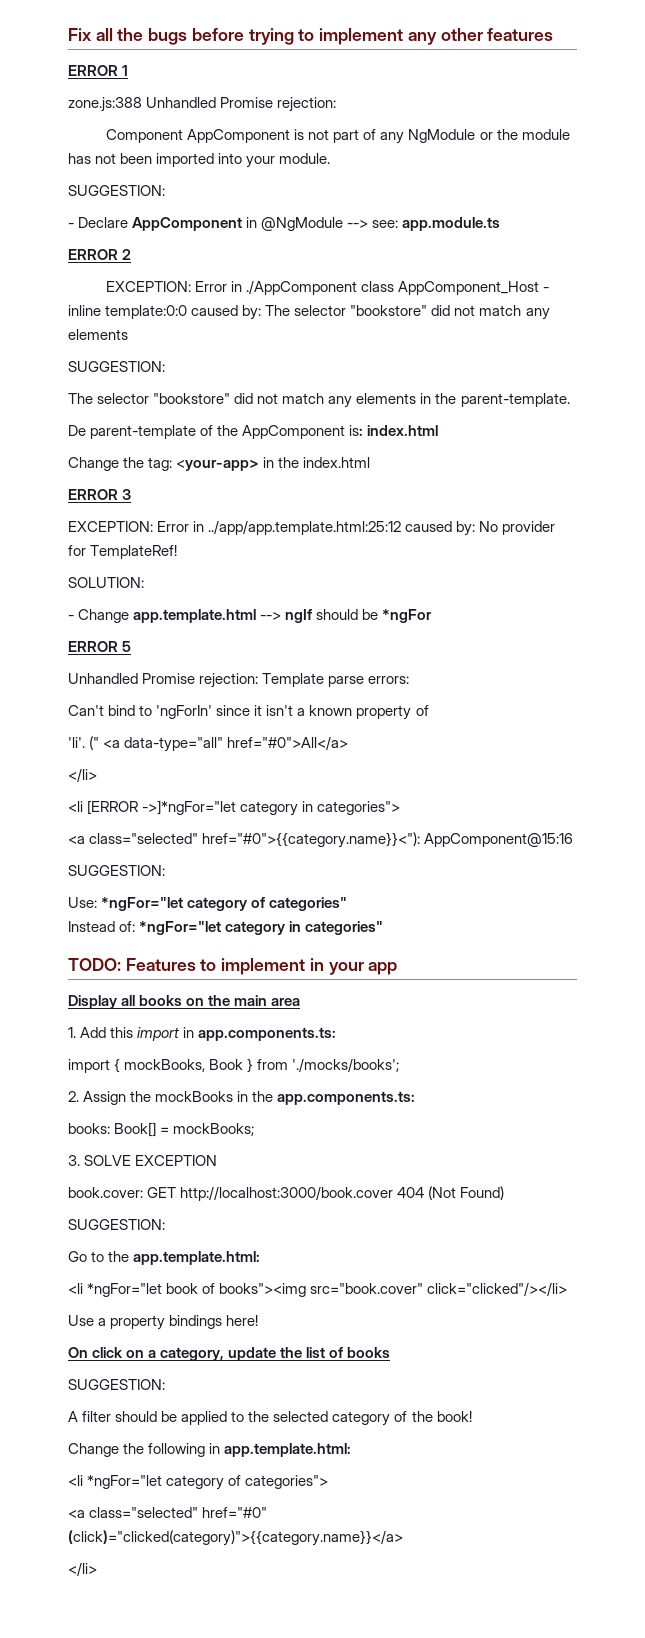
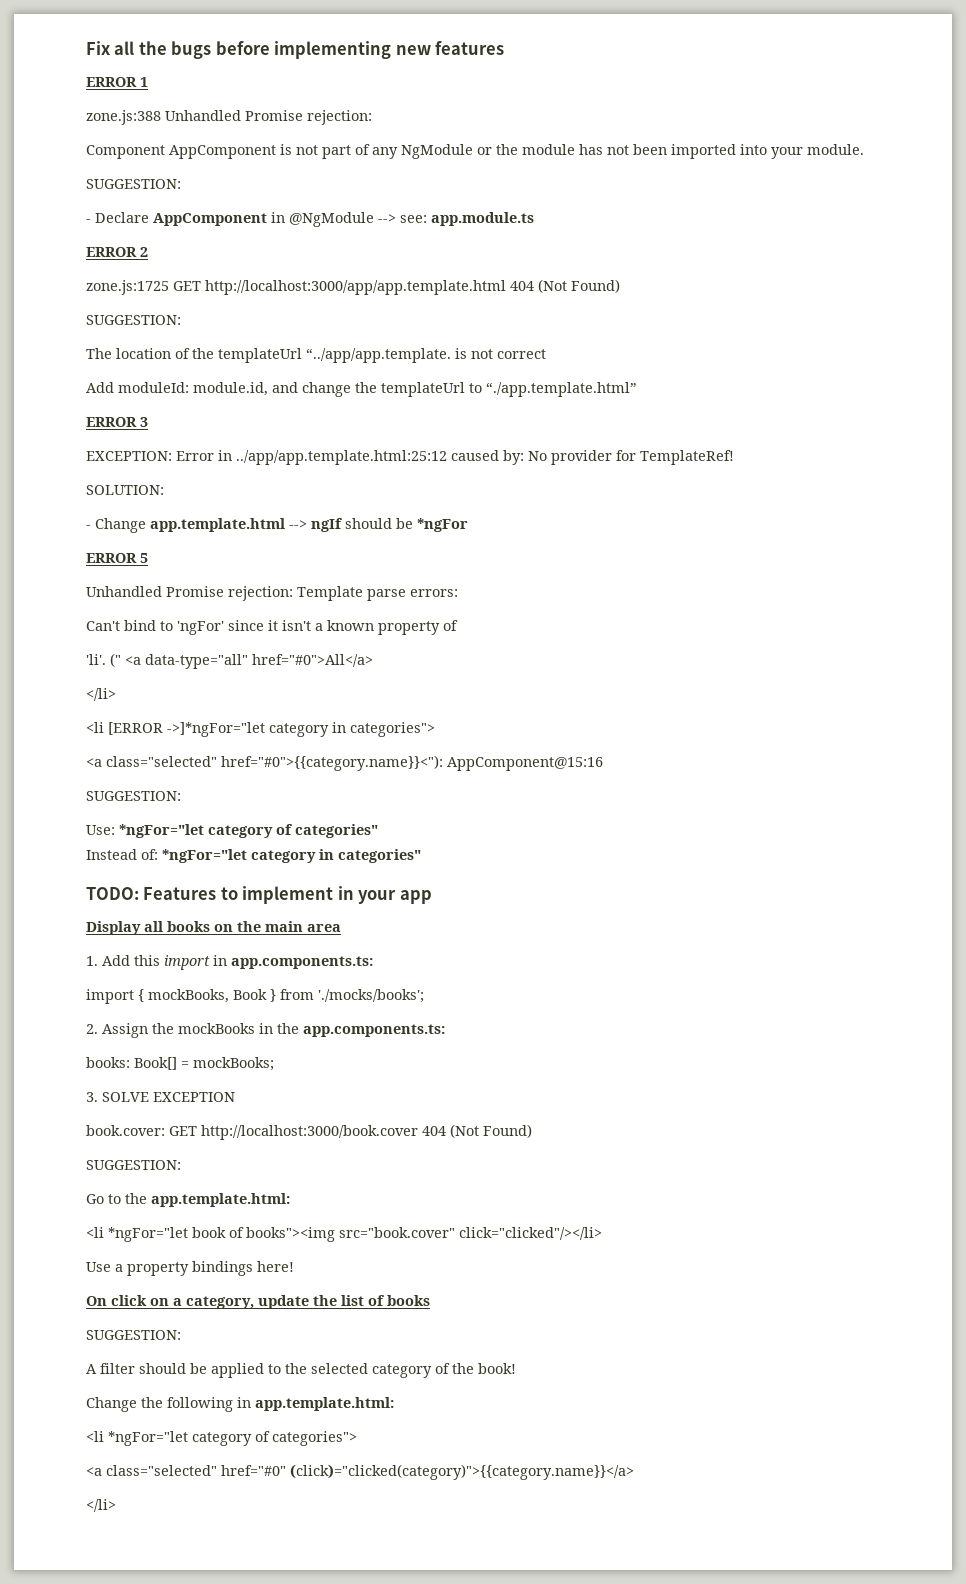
- Fix all the bugs before trying to implement any other features
+ Fix all the bugs before implementing new features
- EXCEPTION: Error in ./AppComponent class AppComponent_Host - inline template:0:0 caused by: The selector "bookstore" did not match any elements
+ zone.js:1725 GET http://localhost:3000/app/app.template.html 404 (Not Found)
  SUGGESTION:
- The selector "bookstore" did not match any elements in the parent-template.
- De parent-template of the AppComponent is: index.html
- Change the tag: <your-app> in the index.html
+ The location of the templateUrl “../app/app.template. is not correct
+ Add moduleId: module.id, and change the templateUrl to “./app.template.html”
- Can't bind to 'ngForIn' since it isn't a known property of
+ Can't bind to 'ngFor' since it isn't a known property of

